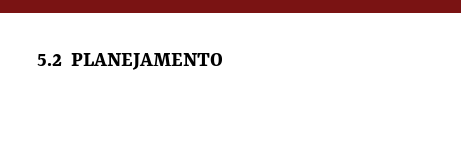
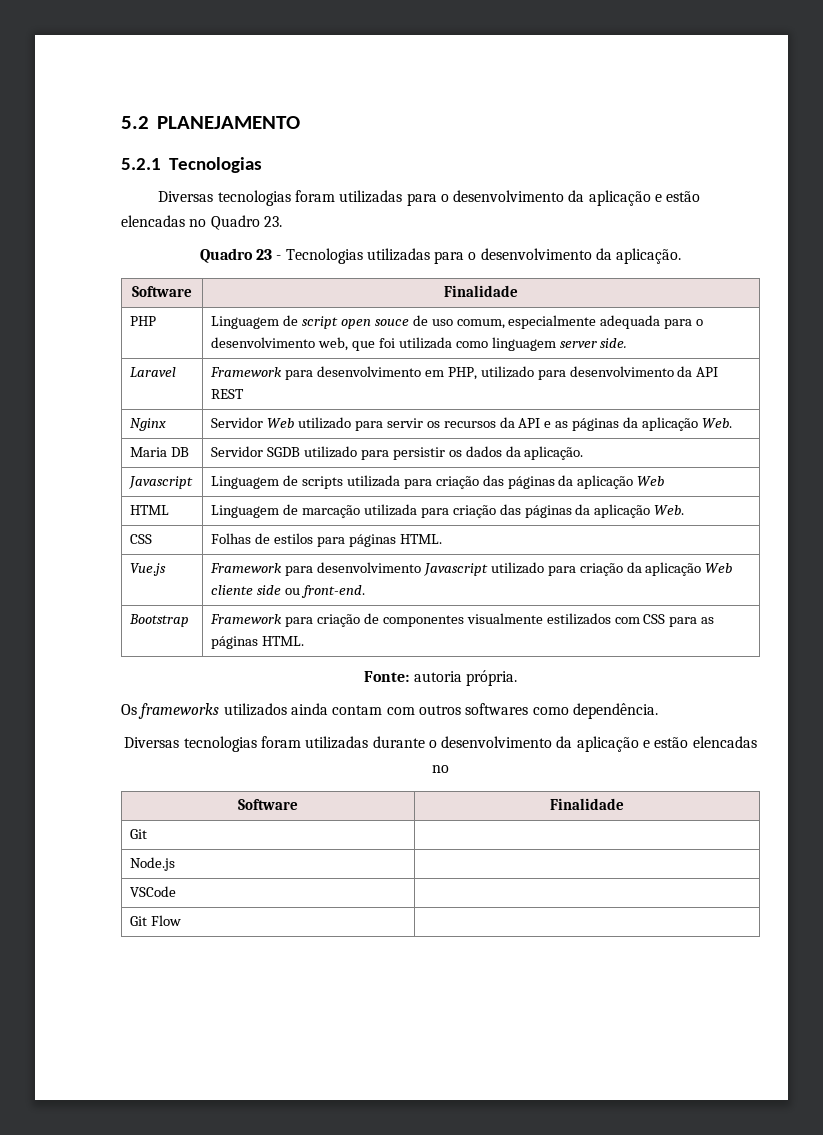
+ 5.2.1 Tecnologias
+ Diversas tecnologias foram utilizadas para o desenvolvimento da aplicação e estão elencadas no Quadro 23.
+ Quadro 23 - Tecnologias utilizadas para o desenvolvimento da aplicação.
+ Software | Finalidade
+ PHP | Linguagem de script open souce de uso comum, especialmente adequada para o desenvolvimento web, que foi utilizada como linguagem server side.
+ Laravel | Framework para desenvolvimento em PHP, utilizado para desenvolvimento da API REST
+ Nginx | Servidor Web utilizado para servir os recursos da API e as páginas da aplicação Web.
+ Maria DB | Servidor SGDB utilizado para persistir os dados da aplicação.
+ Javascript | Linguagem de scripts utilizada para criação das páginas da aplicação Web
+ HTML | Linguagem de marcação utilizada para criação das páginas da aplicação Web.
+ CSS | Folhas de estilos para páginas HTML.
+ Vue.js | Framework para desenvolvimento Javascript utilizado para criação da aplicação Web cliente side ou front-end.
+ Bootstrap | Framework para criação de componentes visualmente estilizados com CSS para as páginas HTML.
+ Fonte: autoria própria.
+ Os frameworks utilizados ainda contam com outros softwares como dependência.
+ Diversas tecnologias foram utilizadas durante o desenvolvimento da aplicação e estão elencadas no
+ Software | Finalidade
+ Git |
+ Node.js |
+ VSCode |
+ Git Flow |

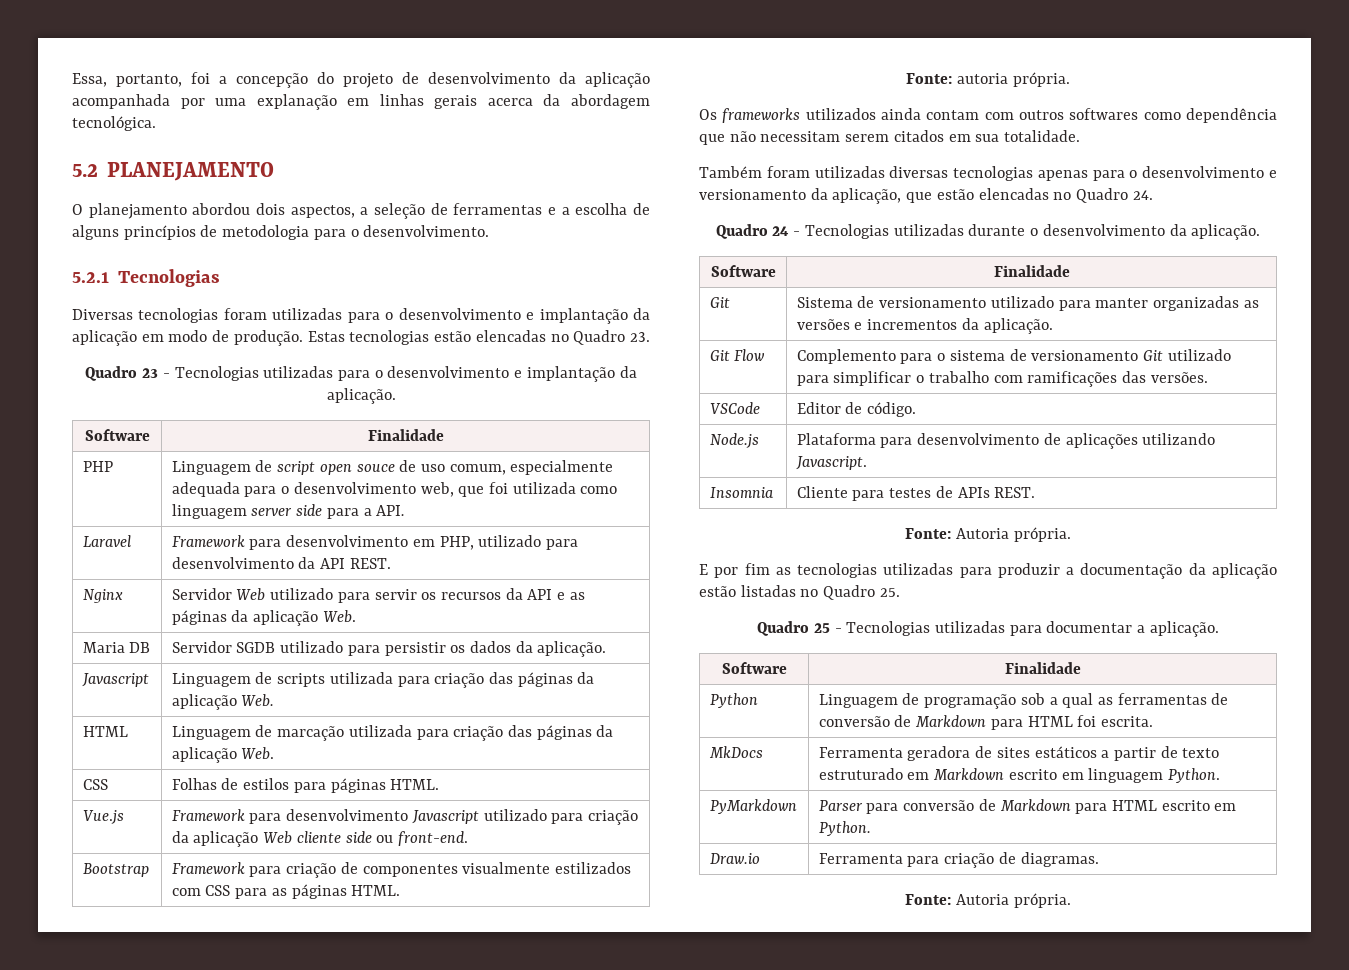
+ Essa, portanto, foi a concepção do projeto de desenvolvimento da aplicação acompanhada por uma explanação em linhas gerais acerca da abordagem tecnológica.
  5.2 PLANEJAMENTO
+ O planejamento abordou dois aspectos, a seleção de ferramentas e a escolha de alguns princípios de metodologia para o desenvolvimento.
- Diversas tecnologias foram utilizadas para o desenvolvimento da aplicação e estão elencadas no Quadro 23.
+ Diversas tecnologias foram utilizadas para o desenvolvimento e implantação da aplicação em modo de produção. Estas tecnologias estão elencadas no Quadro 23.
- Quadro 23 - Tecnologias utilizadas para o desenvolvimento da aplicação.
+ Quadro 23 - Tecnologias utilizadas para o desenvolvimento e implantação da aplicação.
- PHP | Linguagem de script open souce de uso comum, especialmente adequada para o desenvolvimento web, que foi utilizada como linguagem server side.
+ PHP | Linguagem de script open souce de uso comum, especialmente adequada para o desenvolvimento web, que foi utilizada como linguagem server side para a API.
- Laravel | Framework para desenvolvimento em PHP, utilizado para desenvolvimento da API REST
+ Laravel | Framework para desenvolvimento em PHP, utilizado para desenvolvimento da API REST.
- Javascript | Linguagem de scripts utilizada para criação das páginas da aplicação Web
+ Javascript | Linguagem de scripts utilizada para criação das páginas da aplicação Web.
- Os frameworks utilizados ainda contam com outros softwares como dependência.
- Diversas tecnologias foram utilizadas durante o desenvolvimento da aplicação e estão elencadas no
+ Os frameworks utilizados ainda contam com outros softwares como dependência que não necessitam serem citados em sua totalidade.
+ Também foram utilizadas diversas tecnologias apenas para o desenvolvimento e versionamento da aplicação, que estão elencadas no Quadro 24.
+ Quadro 24 - Tecnologias utilizadas durante o desenvolvimento da aplicação.
  Software | Finalidade
- Git |
- Node.js |
- VSCode |
- Git Flow |
+ Git | Sistema de versionamento utilizado para manter organizadas as versões e incrementos da aplicação.
+ Git Flow | Complemento para o sistema de versionamento Git utilizado para simplificar o trabalho com ramificações das versões.
+ VSCode | Editor de código.
+ Node.js | Plataforma para desenvolvimento de aplicações utilizando Javascript.
+ Insomnia | Cliente para testes de APIs REST.
+ Fonte: Autoria própria.
+ E por fim as tecnologias utilizadas para produzir a documentação da aplicação estão listadas no Quadro 25.
+ Quadro 25 - Tecnologias utilizadas para documentar a aplicação.
+ Software | Finalidade
+ Python | Linguagem de programação sob a qual as ferramentas de conversão de Markdown para HTML foi escrita.
+ MkDocs | Ferramenta geradora de sites estáticos a partir de texto estruturado em Markdown escrito em linguagem Python.
+ PyMarkdown | Parser para conversão de Markdown para HTML escrito em Python.
+ Draw.io | Ferramenta para criação de diagramas.
+ Fonte: Autoria própria.

